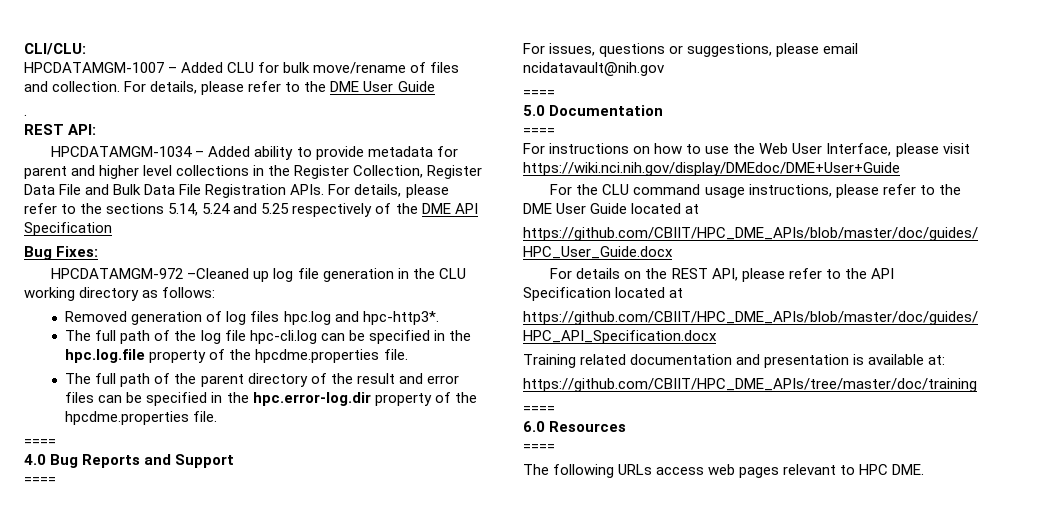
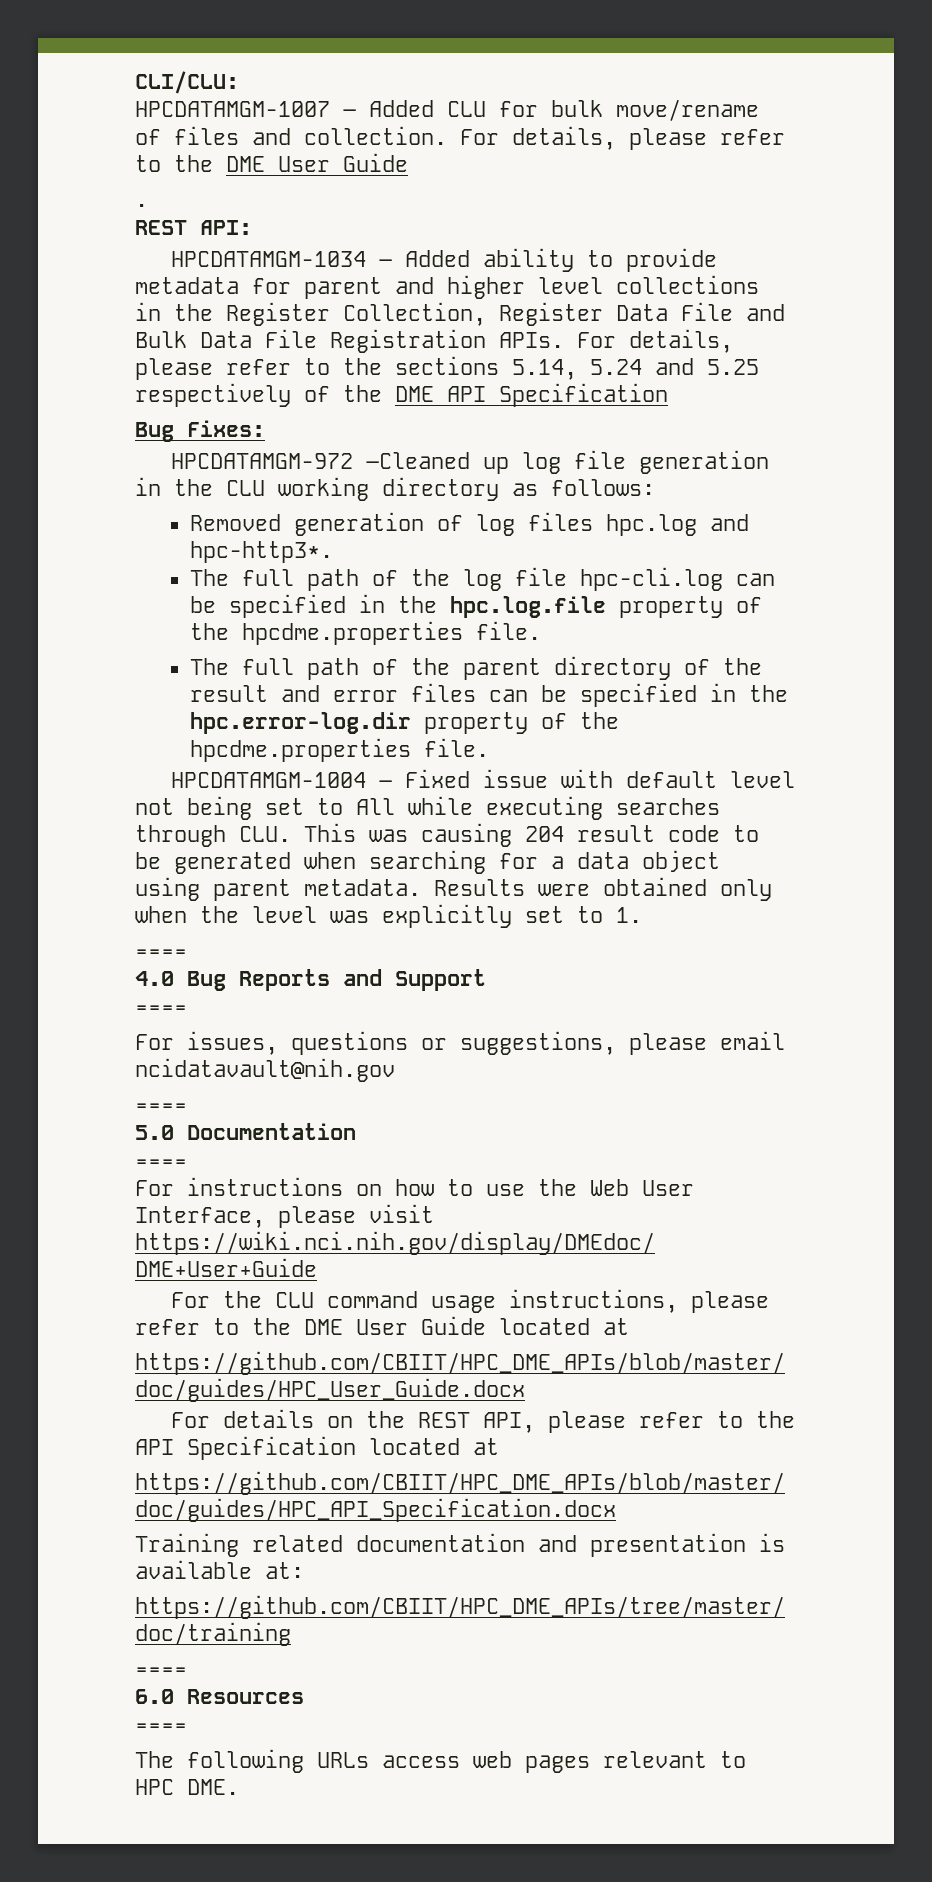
+ HPCDATAMGM-1004 – Fixed issue with default level not being set to All while executing searches through CLU. This was causing 204 result code to be generated when searching for a data object using parent metadata. Results were obtained only when the level was explicitly set to 1.

